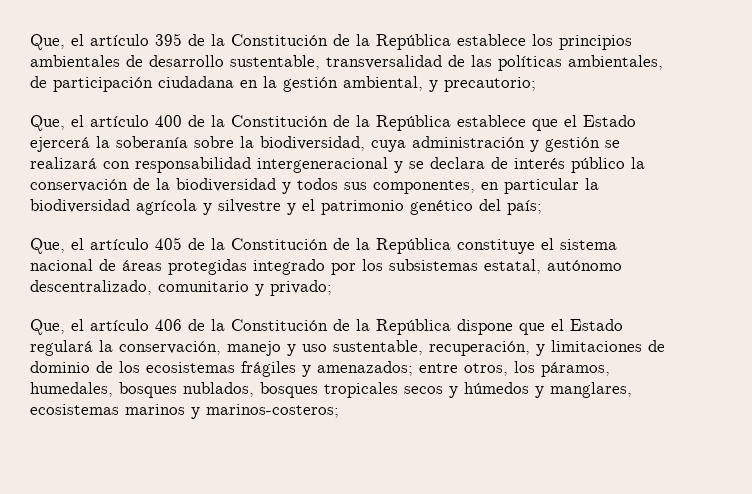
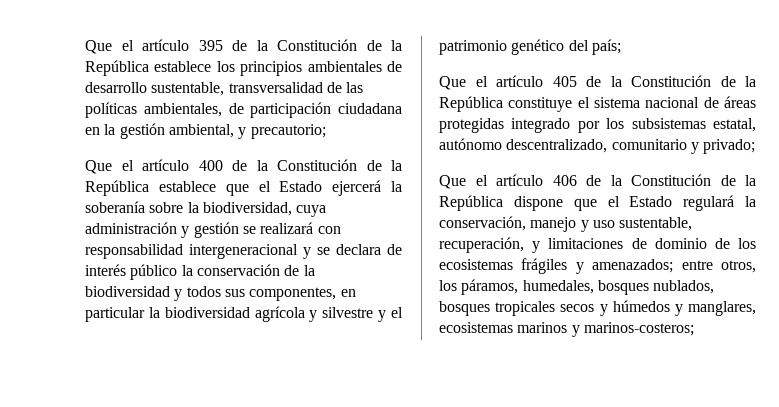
- Que, el artículo 395 de la Constitución de la República establece los principios ambientales de desarrollo sustentable, transversalidad de las políticas ambientales, de participación ciudadana en la gestión ambiental, y precautorio;
+ Que el artículo 395 de la Constitución de la República establece los principios ambientales de desarrollo sustentable, transversalidad de las políticas ambientales, de participación ciudadana en la gestión ambiental, y precautorio;
- Que, el artículo 400 de la Constitución de la República establece que el Estado ejercerá la soberanía sobre la biodiversidad, cuya administración y gestión se realizará con responsabilidad intergeneracional y se declara de interés público la conservación de la biodiversidad y todos sus componentes, en particular la biodiversidad agrícola y silvestre y el patrimonio genético del país;
+ Que el artículo 400 de la Constitución de la República establece que el Estado ejercerá la soberanía sobre la biodiversidad, cuya administración y gestión se realizará con responsabilidad intergeneracional y se declara de interés público la conservación de la biodiversidad y todos sus componentes, en particular la biodiversidad agrícola y silvestre y el patrimonio genético del país;
- Que, el artículo 405 de la Constitución de la República constituye el sistema nacional de áreas protegidas integrado por los subsistemas estatal, autónomo descentralizado, comunitario y privado;
+ Que el artículo 405 de la Constitución de la República constituye el sistema nacional de áreas protegidas integrado por los subsistemas estatal, autónomo descentralizado, comunitario y privado;
- Que, el artículo 406 de la Constitución de la República dispone que el Estado regulará la conservación, manejo y uso sustentable, recuperación, y limitaciones de dominio de los ecosistemas frágiles y amenazados; entre otros, los páramos, humedales, bosques nublados, bosques tropicales secos y húmedos y manglares, ecosistemas marinos y marinos-costeros;
+ Que el artículo 406 de la Constitución de la República dispone que el Estado regulará la conservación, manejo y uso sustentable, recuperación, y limitaciones de dominio de los ecosistemas frágiles y amenazados; entre otros, los páramos, humedales, bosques nublados, bosques tropicales secos y húmedos y manglares, ecosistemas marinos y marinos-costeros;

